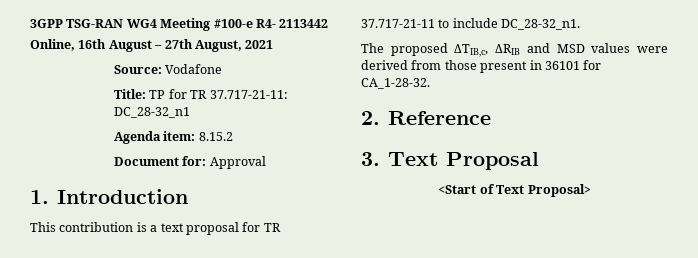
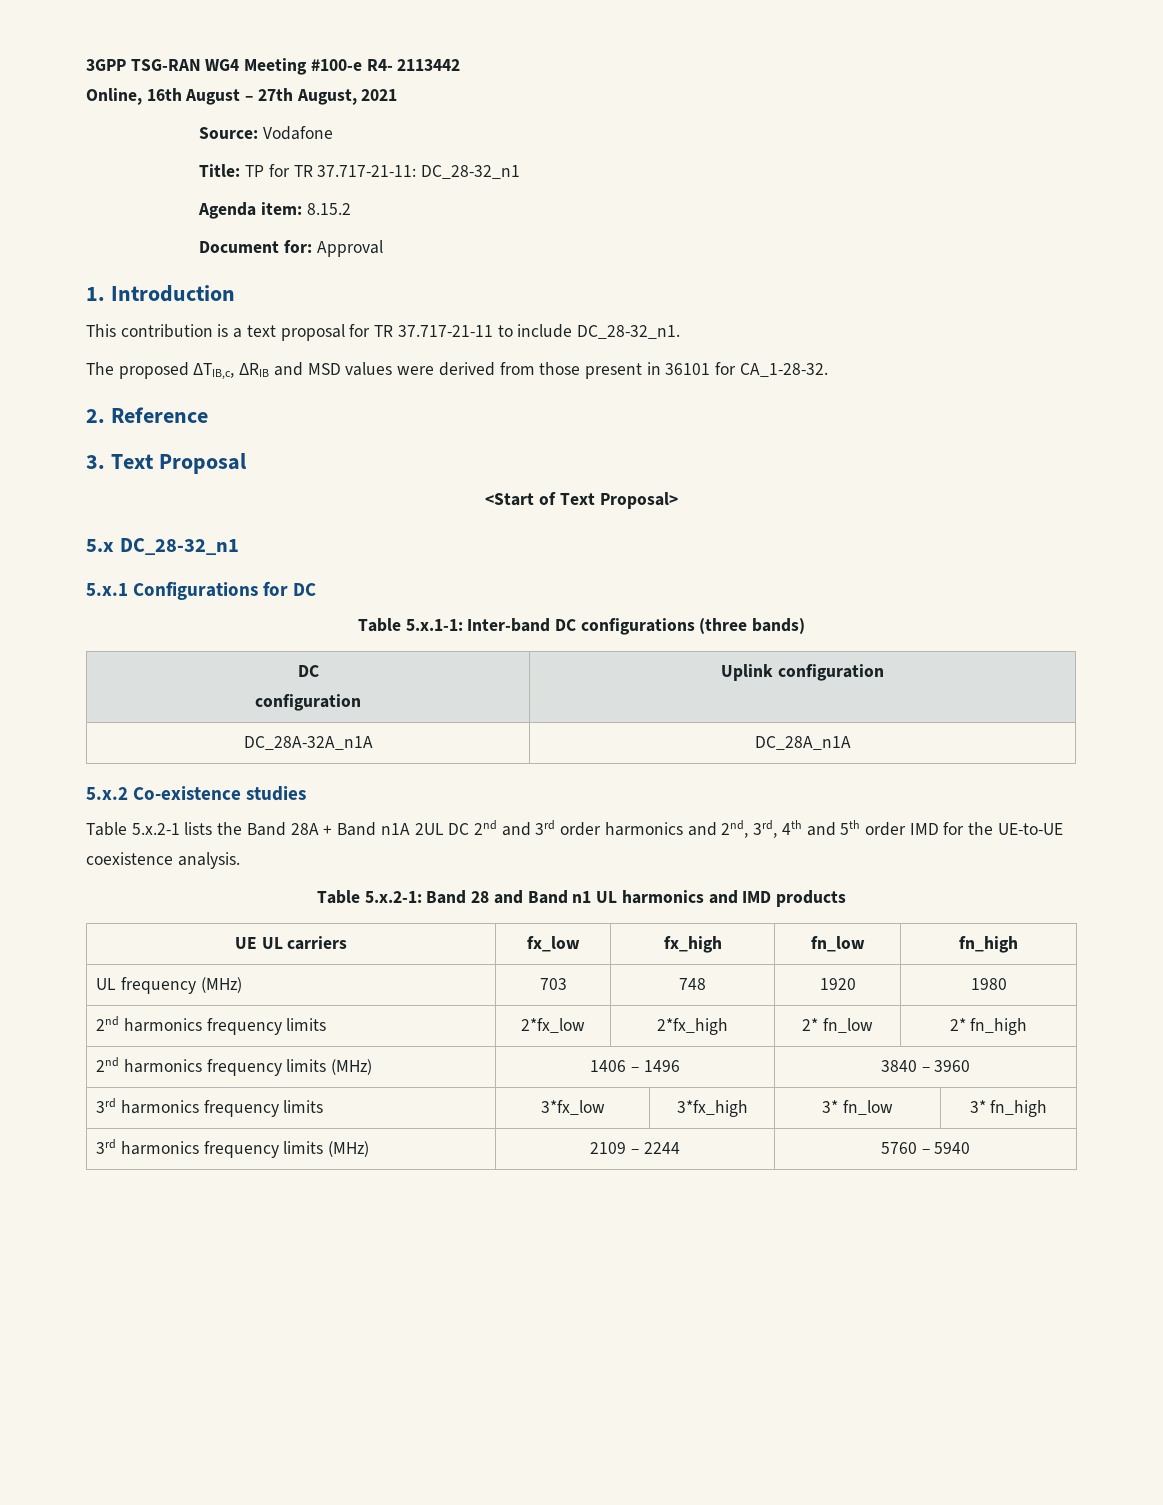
+ 5.x DC_28-32_n1
+ 5.x.1 Configurations for DC
+ Table 5.x.1-1: Inter-band DC configurations (three bands)
+ DC
+ configuration | Uplink configuration
+ DC_28A-32A_n1A | DC_28A_n1A
+ 5.x.2 Co-existence studies
+ Table 5.x.2-1 lists the Band 28A + Band n1A 2UL DC 2nd and 3rd order harmonics and 2nd, 3rd, 4th and 5th order IMD for the UE-to-UE coexistence analysis.
+ Table 5.x.2-1: Band 28 and Band n1 UL harmonics and IMD products
+ UE UL carriers | fx_low | fx_high | fn_low | fn_high
+ UL frequency (MHz) | 703 | 748 | 1920 | 1980
+ 2nd harmonics frequency limits | 2*fx_low | 2*fx_high | 2* fn_low | 2* fn_high
+ 2nd harmonics frequency limits (MHz) | 1406 – 1496 | 3840 – 3960
+ 3rd harmonics frequency limits | 3*fx_low | 3*fx_high | 3* fn_low | 3* fn_high
+ 3rd harmonics frequency limits (MHz) | 2109 – 2244 | 5760 – 5940

